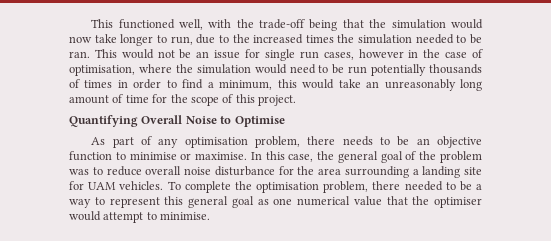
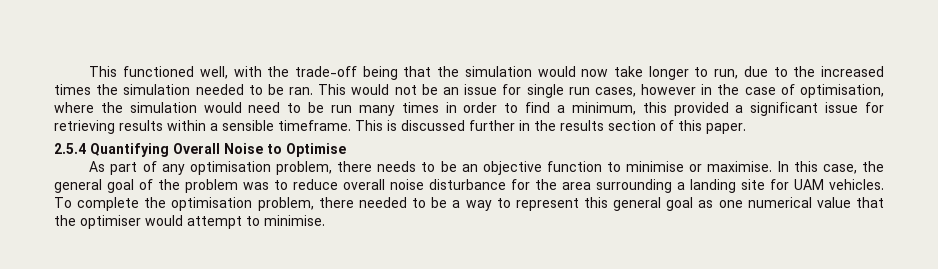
- This would not be an issue for single run cases, however in the case of optimisation, where the simulation would need to be run potentially thousands of times in order to find a minimum, this would take an unreasonably long amount of time for the scope of this project.
- Quantifying Overall Noise to Optimise
+ This would not be an issue for single run cases, however in the case of optimisation, where the simulation would need to be run many times in order to find a minimum, this provided a significant issue for retrieving results within a sensible timeframe. This is discussed further in the results section of this paper.
+ 2.5.4 Quantifying Overall Noise to Optimise

